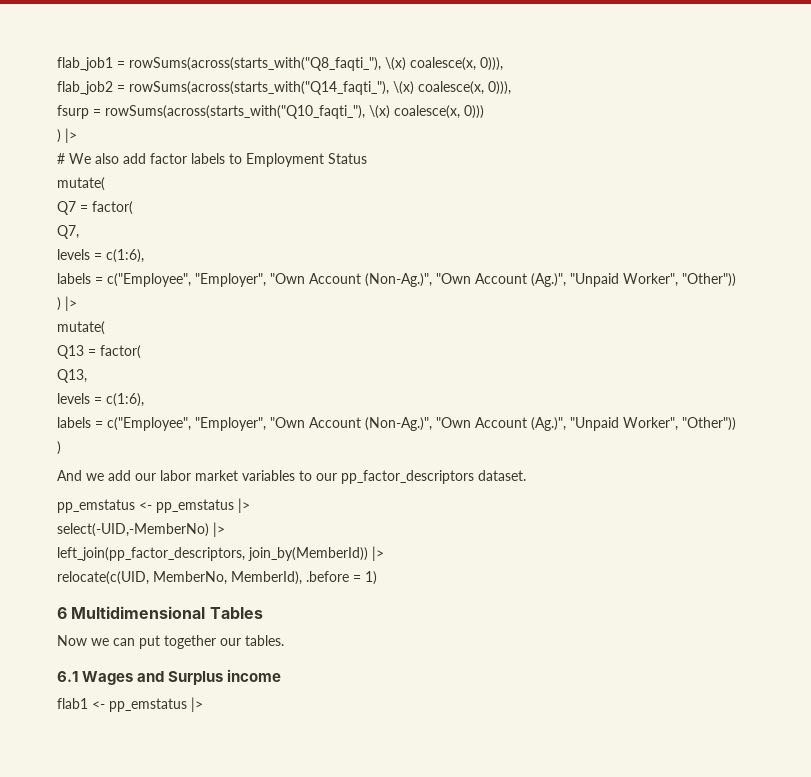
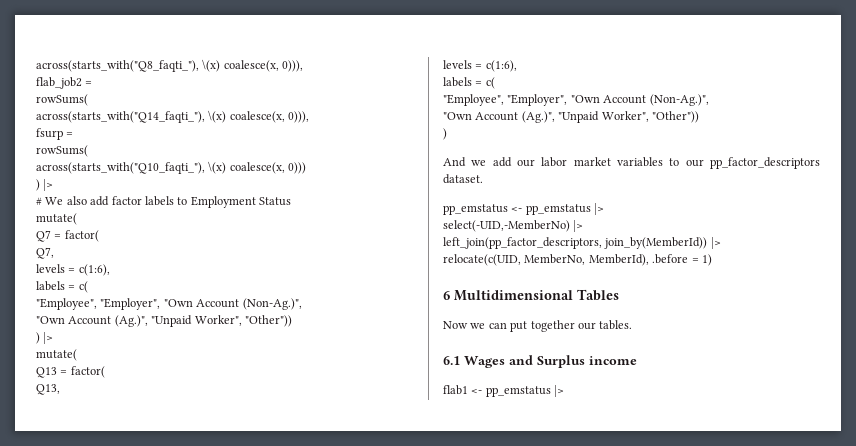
- flab_job1 = rowSums(across(starts_with("Q8_faqti_"), \(x) coalesce(x, 0))),
+ across(starts_with("Q8_faqti_"), \(x) coalesce(x, 0))),
- flab_job2 = rowSums(across(starts_with("Q14_faqti_"), \(x) coalesce(x, 0))),
+ flab_job2 =
+ rowSums(
+ across(starts_with("Q14_faqti_"), \(x) coalesce(x, 0))),
- fsurp = rowSums(across(starts_with("Q10_faqti_"), \(x) coalesce(x, 0)))
+ fsurp =
+ rowSums(
+ across(starts_with("Q10_faqti_"), \(x) coalesce(x, 0)))
  Q7,
  levels = c(1:6),
- labels = c("Employee", "Employer", "Own Account (Non-Ag.)", "Own Account (Ag.)", "Unpaid Worker", "Other"))
+ labels = c(
+ "Employee", "Employer", "Own Account (Non-Ag.)",
+ "Own Account (Ag.)", "Unpaid Worker", "Other"))
  Q13,
  levels = c(1:6),
- labels = c("Employee", "Employer", "Own Account (Non-Ag.)", "Own Account (Ag.)", "Unpaid Worker", "Other"))
+ labels = c(
+ "Employee", "Employer", "Own Account (Non-Ag.)",
+ "Own Account (Ag.)", "Unpaid Worker", "Other"))

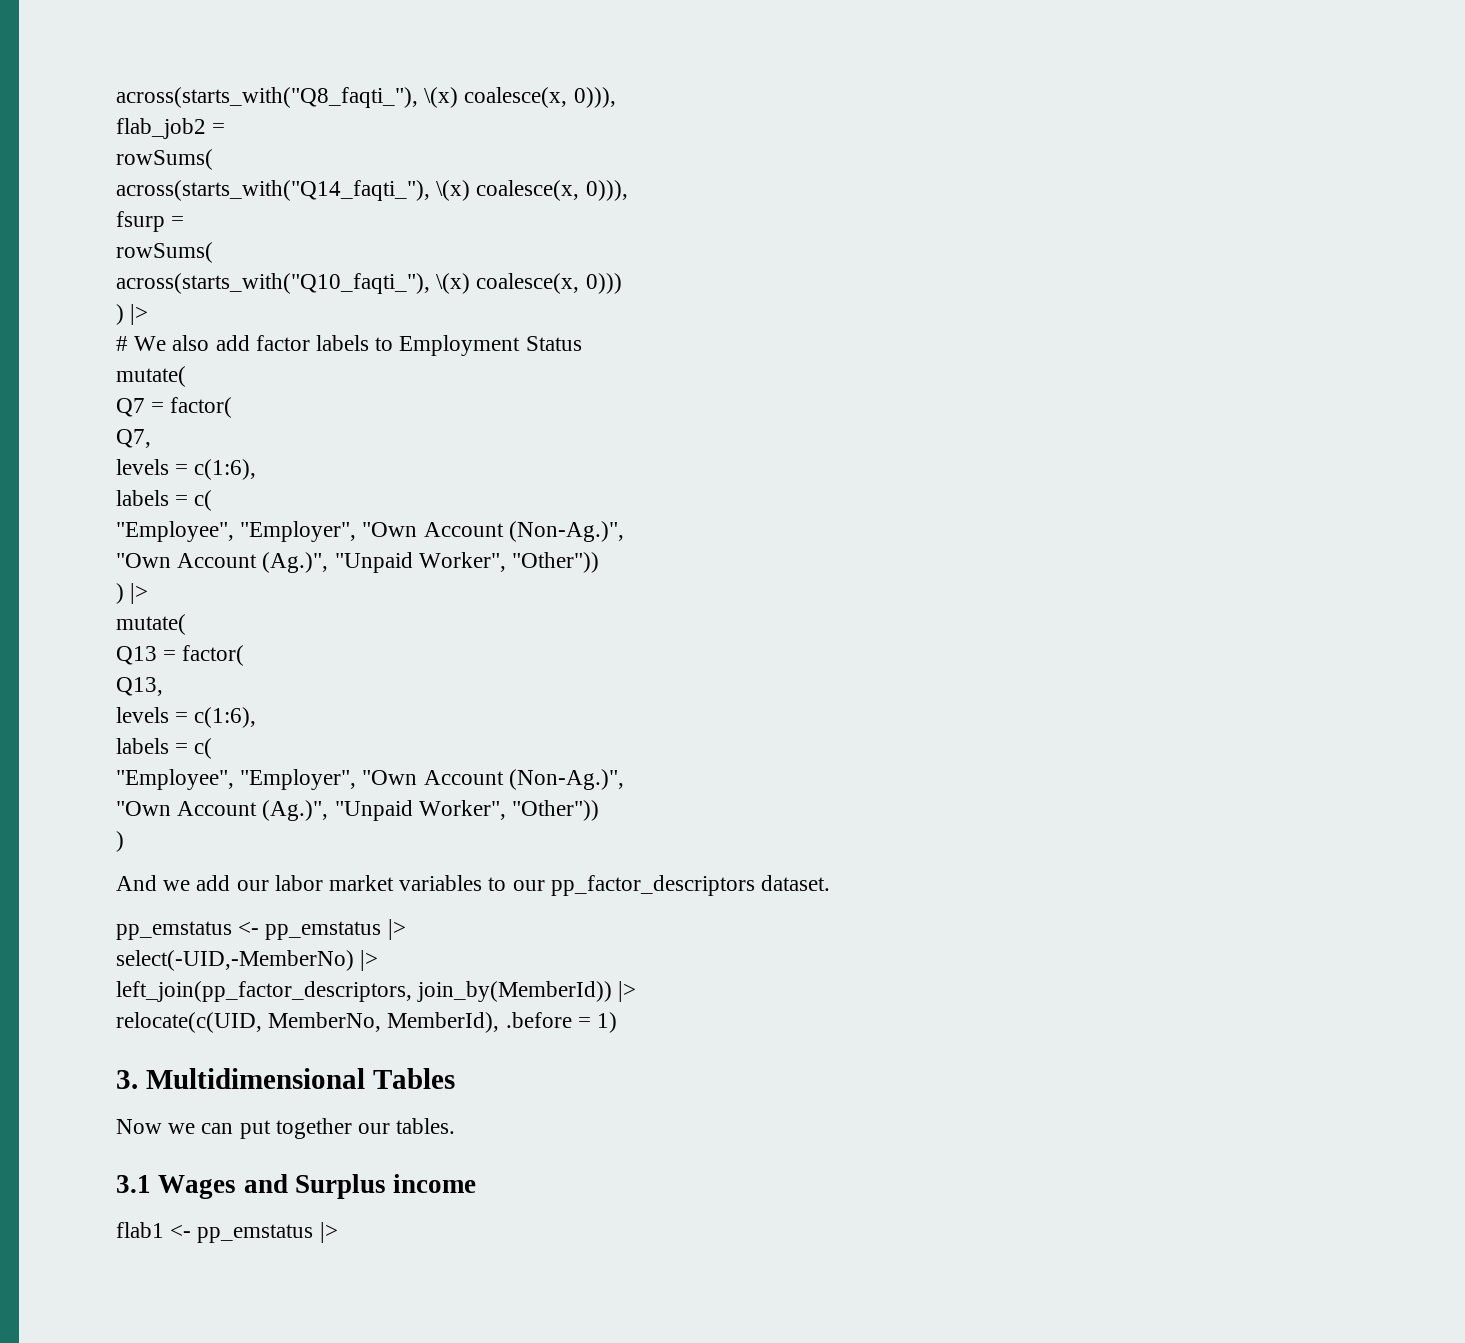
- 6 Multidimensional Tables
+ 3. Multidimensional Tables
- 6.1 Wages and Surplus income
+ 3.1 Wages and Surplus income

